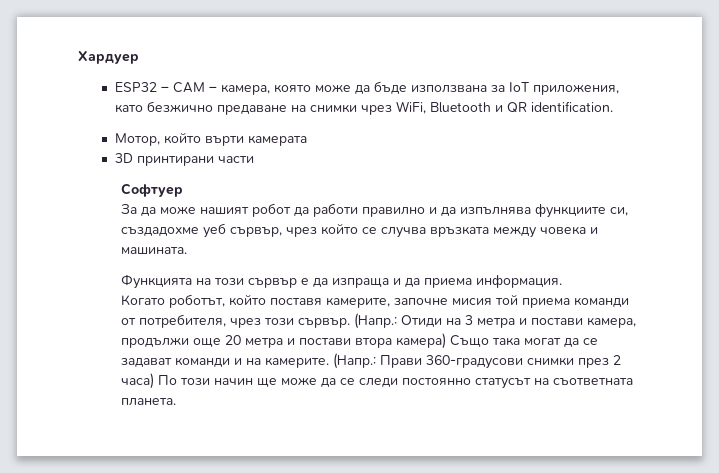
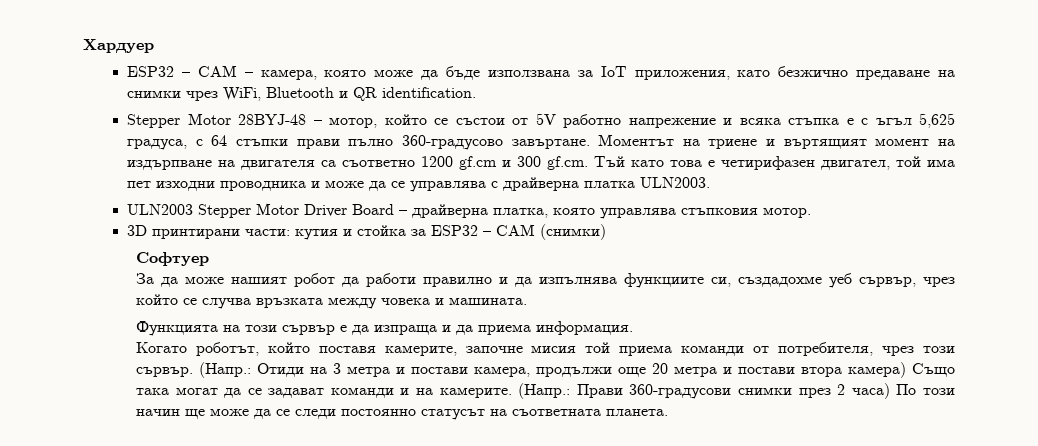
- Мотор, който върти камерата
- 3D принтирани части
+ Stepper Motor 28BYJ-48 – мотор, който се състои от 5V работно напрежение и всяка стъпка е с ъгъл 5,625 градуса, с 64 стъпки прави пълно 360-градусово завъртане. Моментът на триене и въртящият момент на издърпване на двигателя са съответно 1200 gf.cm и 300 gf.cm. Тъй като това е четирифазен двигател, той има пет изходни проводника и може да се управлява с драйверна платка ULN2003.
+ ULN2003 Stepper Motor Driver Board – драйверна платка, която управлява стъпковия мотор.
+ 3D принтирани части: кутия и стойка за ESP32 – CAM (снимки)

